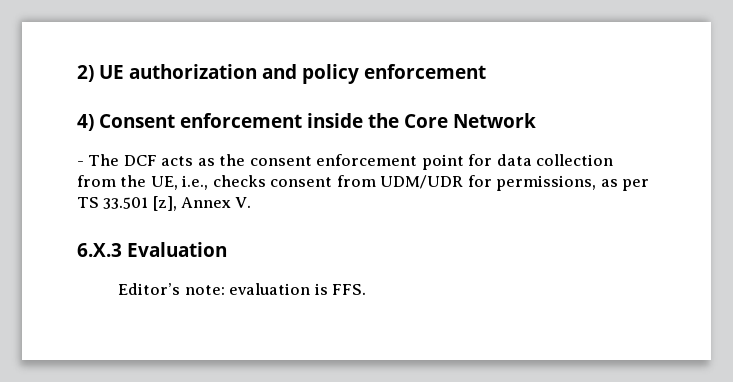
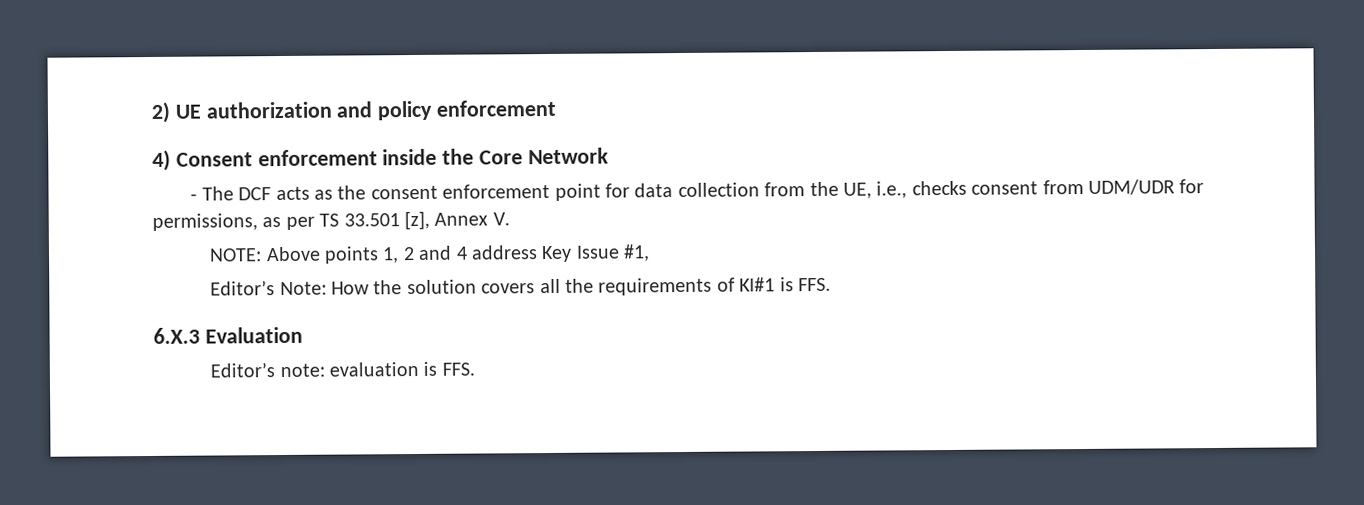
+ NOTE: Above points 1, 2 and 4 address Key Issue #1,
+ Editor’s Note: How the solution covers all the requirements of KI#1 is FFS.

